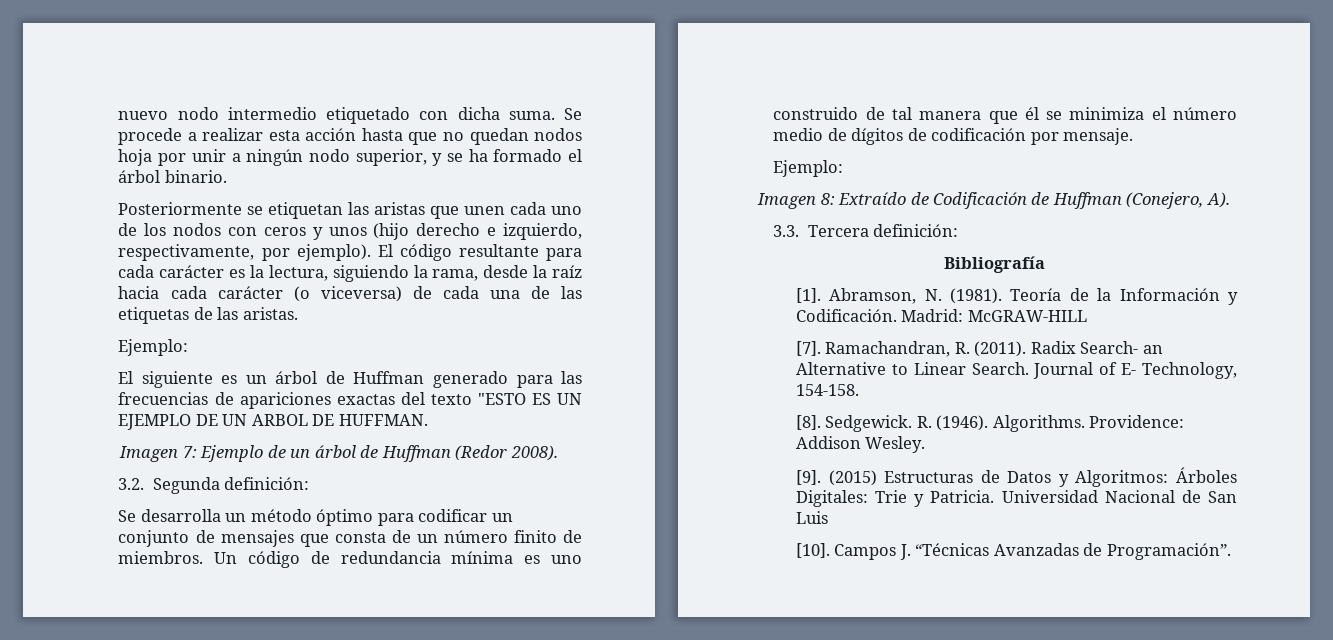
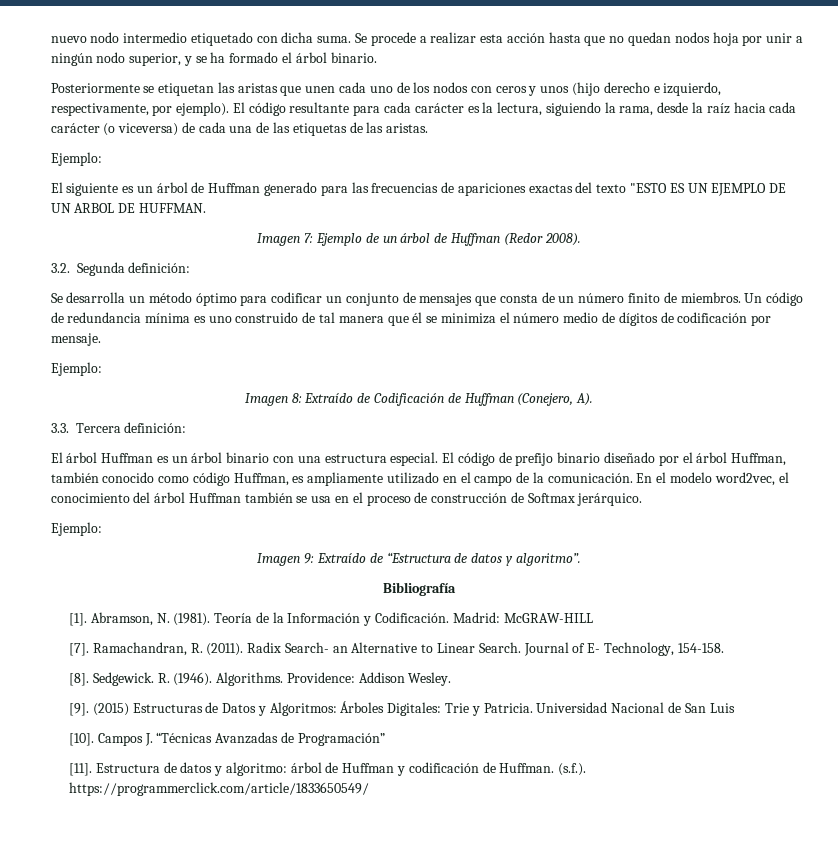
+ El árbol Huffman es un árbol binario con una estructura especial. El código de prefijo binario diseñado por el árbol Huffman, también conocido como código Huffman, es ampliamente utilizado en el campo de la comunicación. En el modelo word2vec, el conocimiento del árbol Huffman también se usa en el proceso de construcción de Softmax jerárquico.
+ Ejemplo:
+ Imagen 9: Extraído de “Estructura de datos y algoritmo”.
- Campos J. “Técnicas Avanzadas de Programación”.
+ Campos J. “Técnicas Avanzadas de Programación”
+ [11]. Estructura de datos y algoritmo: árbol de Huffman y codificación de Huffman. (s.f.). https://programmerclick.com/article/1833650549/

